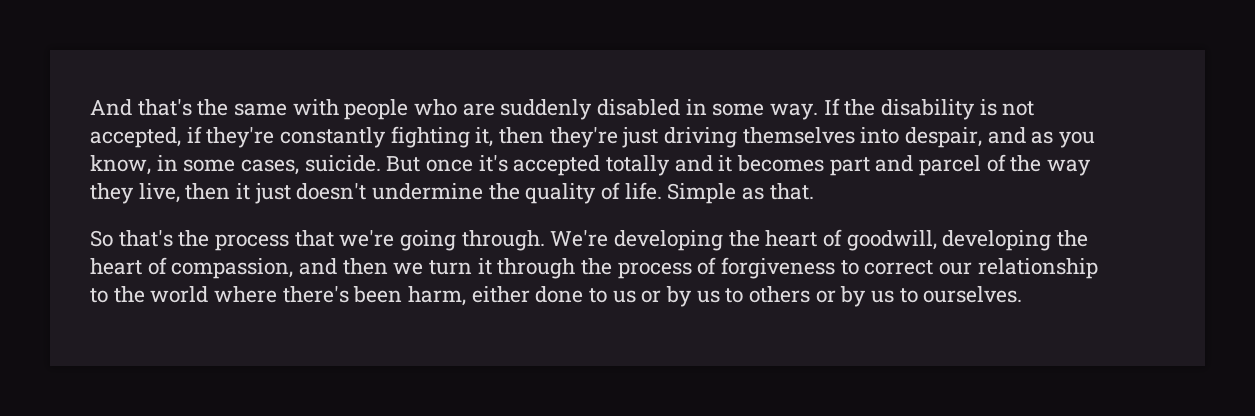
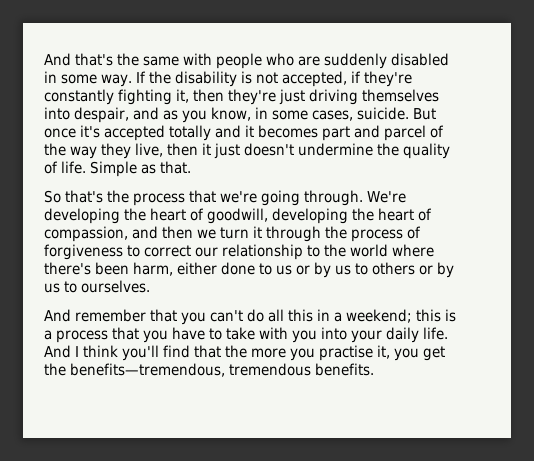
+ And remember that you can't do all this in a weekend; this is a process that you have to take with you into your daily life. And I think you'll find that the more you practise it, you get the benefits—tremendous, tremendous benefits.

